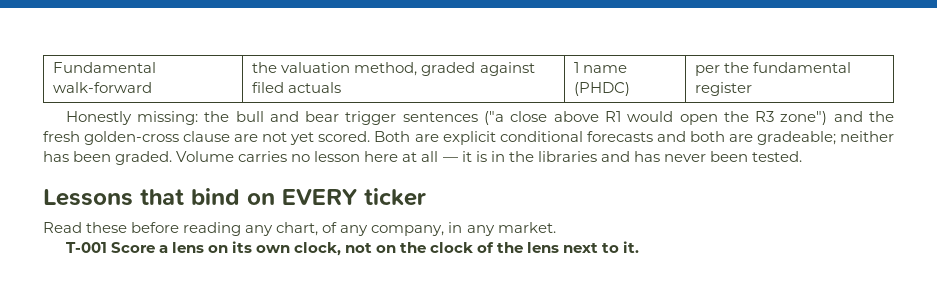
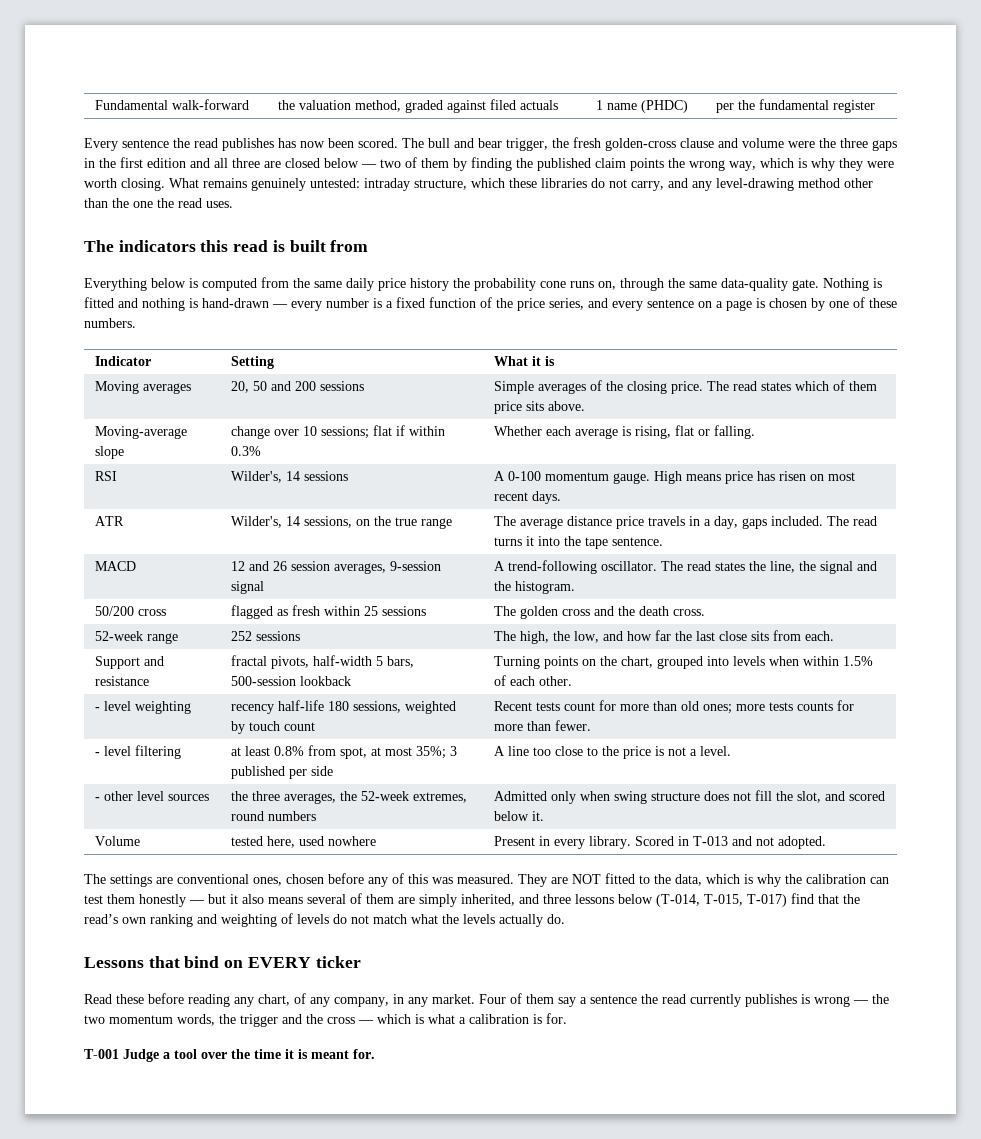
- Honestly missing: the bull and bear trigger sentences ("a close above R1 would open the R3 zone") and the fresh golden-cross clause are not yet scored. Both are explicit conditional forecasts and both are gradeable; neither has been graded. Volume carries no lesson here at all — it is in the libraries and has never been tested.
+ Every sentence the read publishes has now been scored. The bull and bear trigger, the fresh golden-cross clause and volume were the three gaps in the first edition and all three are closed below — two of them by finding the published claim points the wrong way, which is why they were worth closing. What remains genuinely untested: intraday structure, which these libraries do not carry, and any level-drawing method other than the one the read uses.
+ The indicators this read is built from
+ Everything below is computed from the same daily price history the probability cone runs on, through the same data-quality gate. Nothing is fitted and nothing is hand-drawn — every number is a fixed function of the price series, and every sentence on a page is chosen by one of these numbers.
+ Indicator | Setting | What it is
+ Moving averages | 20, 50 and 200 sessions | Simple averages of the closing price. The read states which of them price sits above.
+ Moving-average slope | change over 10 sessions; flat if within 0.3% | Whether each average is rising, flat or falling.
+ RSI | Wilder's, 14 sessions | A 0-100 momentum gauge. High means price has risen on most recent days.
+ ATR | Wilder's, 14 sessions, on the true range | The average distance price travels in a day, gaps included. The read turns it into the tape sentence.
+ MACD | 12 and 26 session averages, 9-session signal | A trend-following oscillator. The read states the line, the signal and the histogram.
+ 50/200 cross | flagged as fresh within 25 sessions | The golden cross and the death cross.
+ 52-week range | 252 sessions | The high, the low, and how far the last close sits from each.
+ Support and resistance | fractal pivots, half-width 5 bars, 500-session lookback | Turning points on the chart, grouped into levels when within 1.5% of each other.
+ - level weighting | recency half-life 180 sessions, weighted by touch count | Recent tests count for more than old ones; more tests counts for more than fewer.
+ - level filtering | at least 0.8% from spot, at most 35%; 3 published per side | A line too close to the price is not a level.
+ - other level sources | the three averages, the 52-week extremes, round numbers | Admitted only when swing structure does not fill the slot, and scored below it.
+ Volume | tested here, used nowhere | Present in every library. Scored in T-013 and not adopted.
+ The settings are conventional ones, chosen before any of this was measured. They are NOT fitted to the data, which is why the calibration can test them honestly — but it also means several of them are simply inherited, and three lessons below (T-014, T-015, T-017) find that the read’s own ranking and weighting of levels do not match what the levels actually do.
- Read these before reading any chart, of any company, in any market.
- T-001 Score a lens on its own clock, not on the clock of the lens next to it.
+ Read these before reading any chart, of any company, in any market. Four of them say a sentence the read currently publishes is wrong — the two momentum words, the trigger and the cross — which is what a calibration is for.
+ T-001 Judge a tool over the time it is meant for.

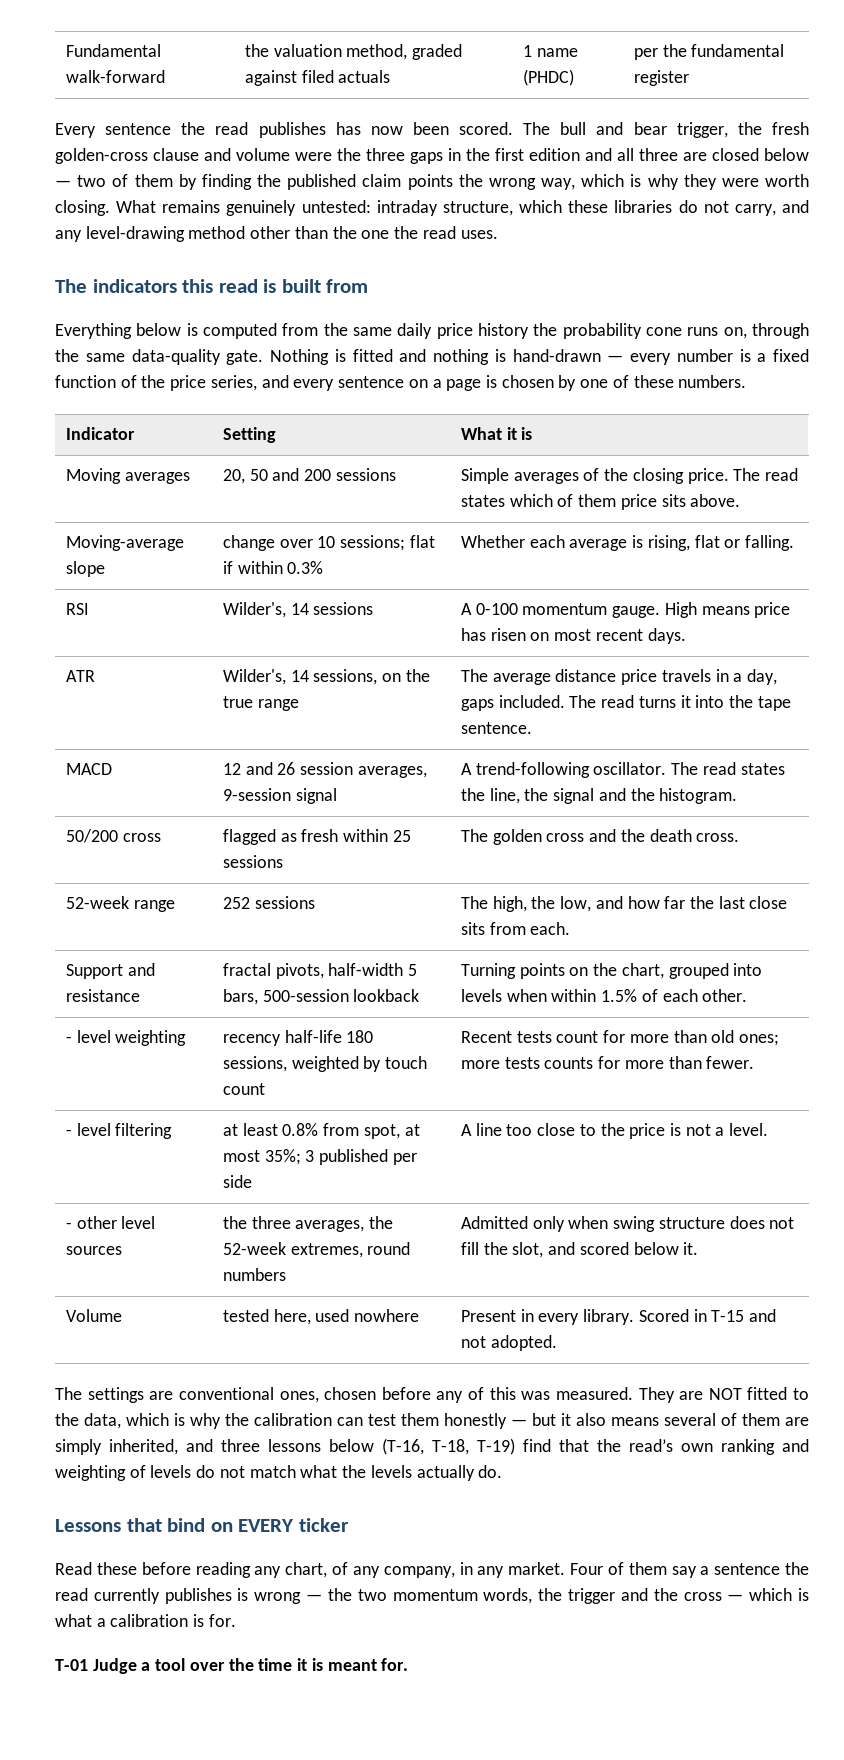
- Volume | tested here, used nowhere | Present in every library. Scored in T-013 and not adopted.
+ Volume | tested here, used nowhere | Present in every library. Scored in T-15 and not adopted.
- They are NOT fitted to the data, which is why the calibration can test them honestly — but it also means several of them are simply inherited, and three lessons below (T-014, T-015, T-017) find that the read’s own ranking and weighting of levels do not match what the levels actually do.
+ They are NOT fitted to the data, which is why the calibration can test them honestly — but it also means several of them are simply inherited, and three lessons below (T-16, T-18, T-19) find that the read’s own ranking and weighting of levels do not match what the levels actually do.
- T-001 Judge a tool over the time it is meant for.
+ T-01 Judge a tool over the time it is meant for.

